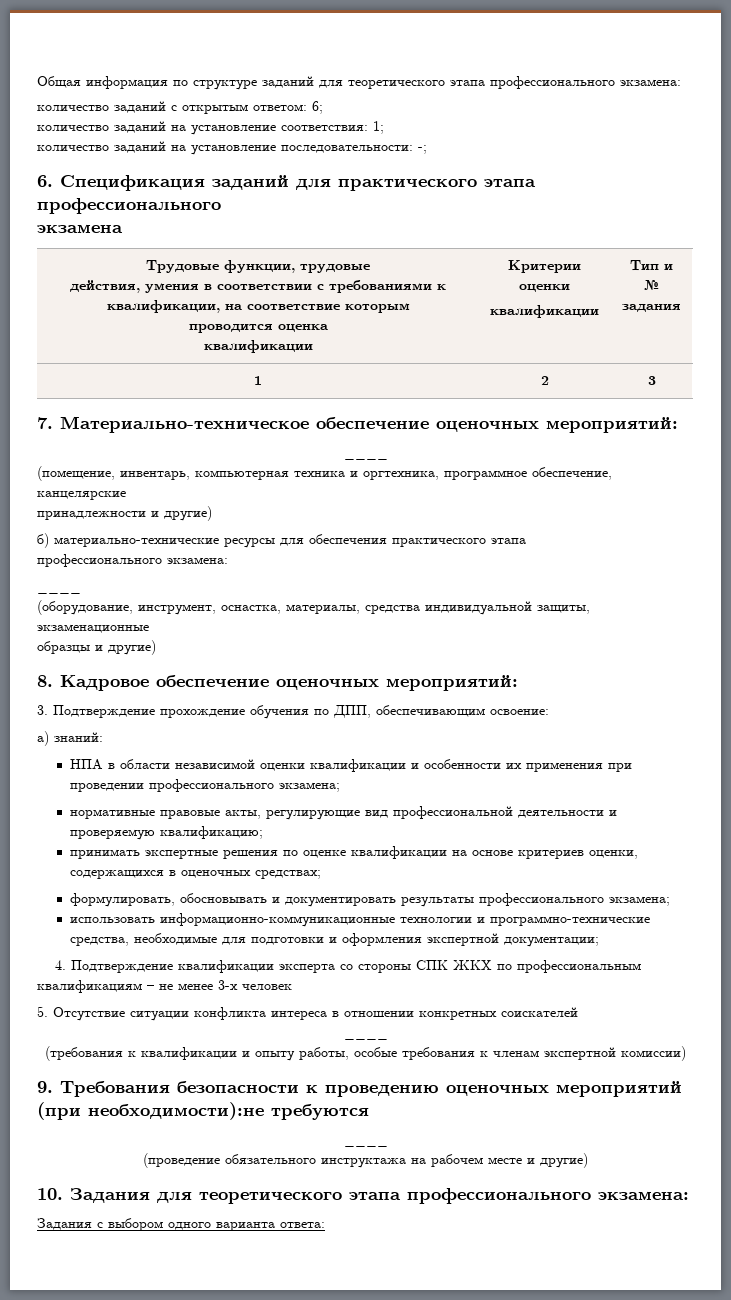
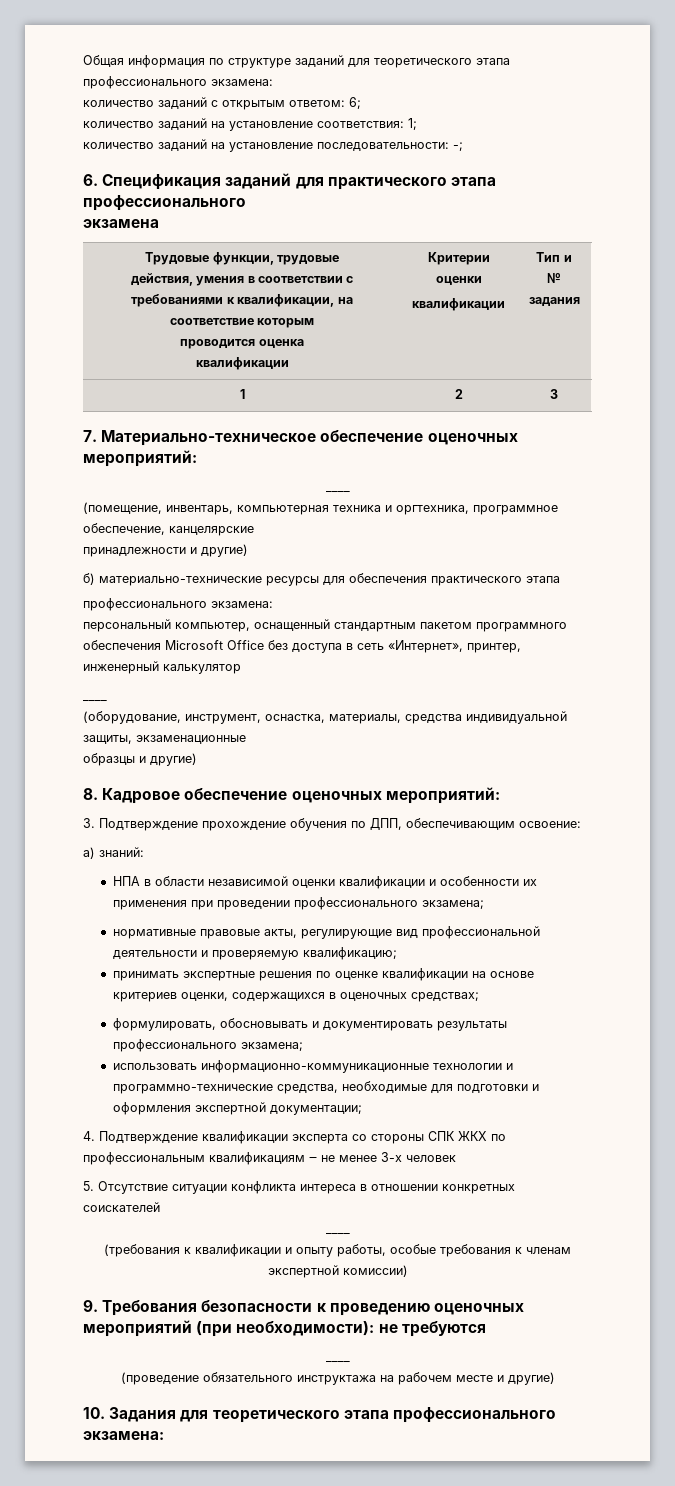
+ персональный компьютер, оснащенный стандартным пакетом программного обеспечения Microsoft Office без доступа в сеть «Интернет», принтер, инженерный калькулятор
- 9. Требования безопасности к проведению оценочных мероприятий (при необходимости):не требуются
+ 9. Требования безопасности к проведению оценочных мероприятий (при необходимости): не требуются
- Задания с выбором одного варианта ответа:

